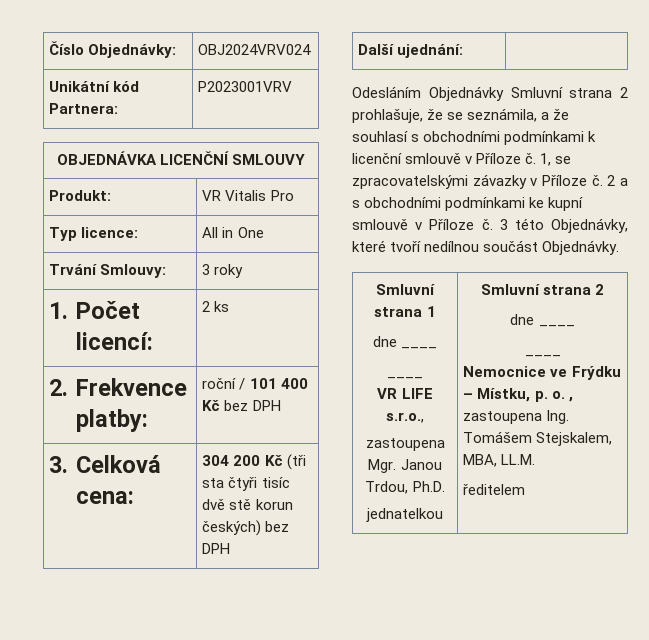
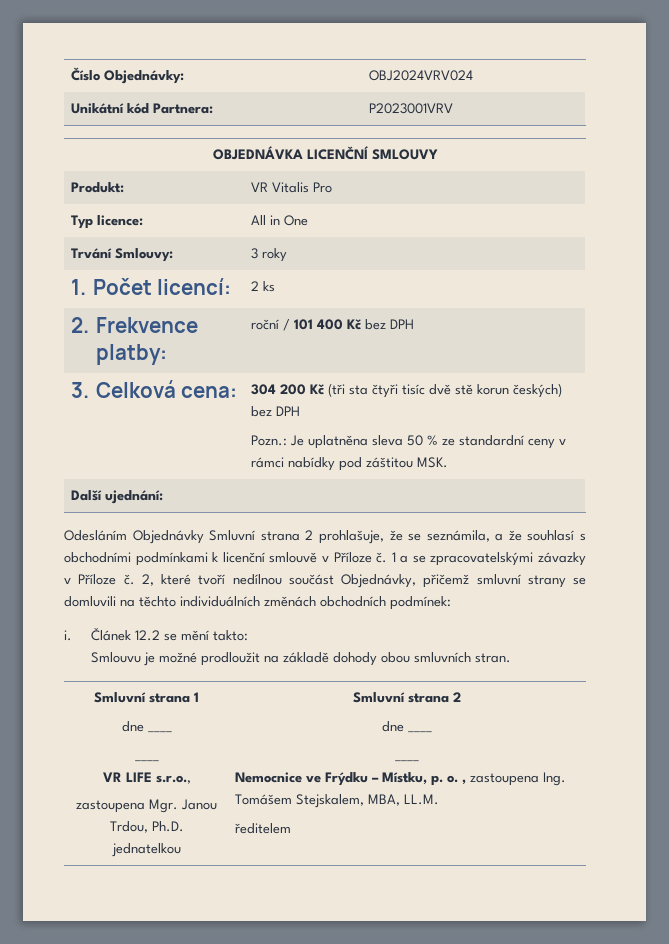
  3. Celková cena: | 304 200 Kč (tři sta čtyři tisíc dvě stě korun českých) bez DPH
+ Pozn.: Je uplatněna sleva 50 % ze standardní ceny v rámci nabídky pod záštitou MSK.
- 1, se zpracovatelskými závazky v Příloze č.
+ 1 a se zpracovatelskými závazky v Příloze č.
- 2 a s obchodními podmínkami ke kupní smlouvě v Příloze č. 3 této Objednávky, které tvoří nedílnou součást Objednávky.
+ 2, které tvoří nedílnou součást Objednávky, přičemž smluvní strany se domluvili na těchto individuálních změnách obchodních podmínek:
+ i. Článek 12.2 se mění takto:
+ Smlouvu je možné prodloužit na základě dohody obou smluvních stran.

